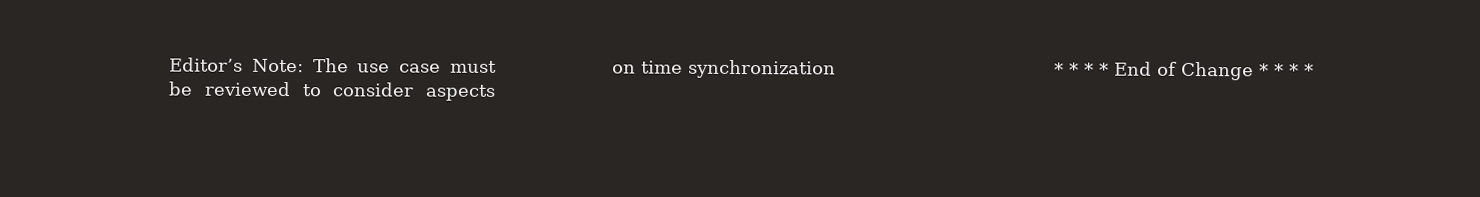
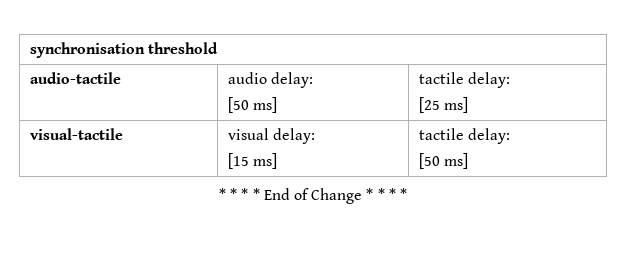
- Editor’s Note: The use case must be reviewed to consider aspects on time synchronization
+ synchronisation threshold
+ audio-tactile | audio delay:
+ [50 ms] | tactile delay:
+ [25 ms]
+ visual-tactile | visual delay:
+ [15 ms] | tactile delay:
+ [50 ms]

